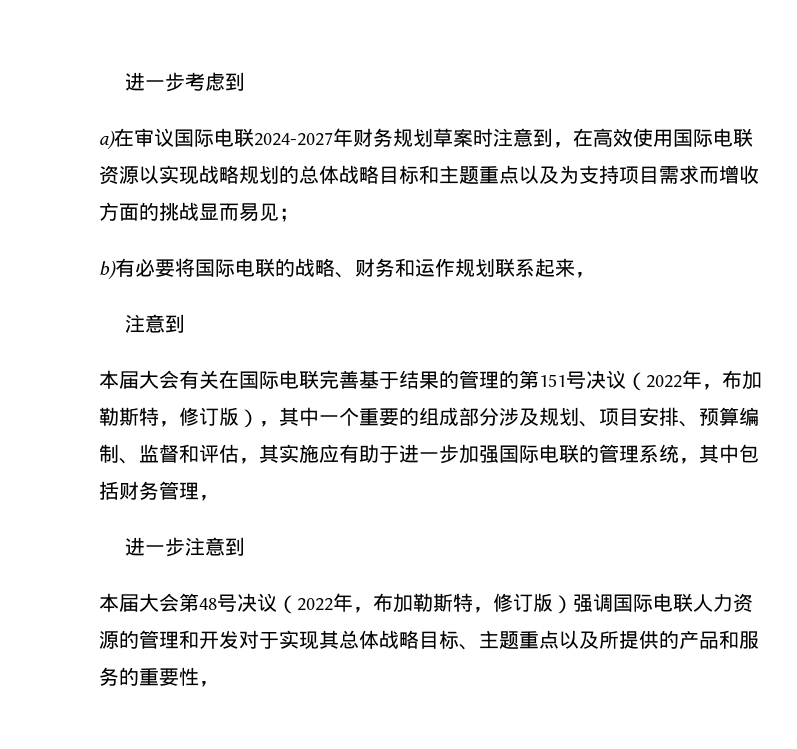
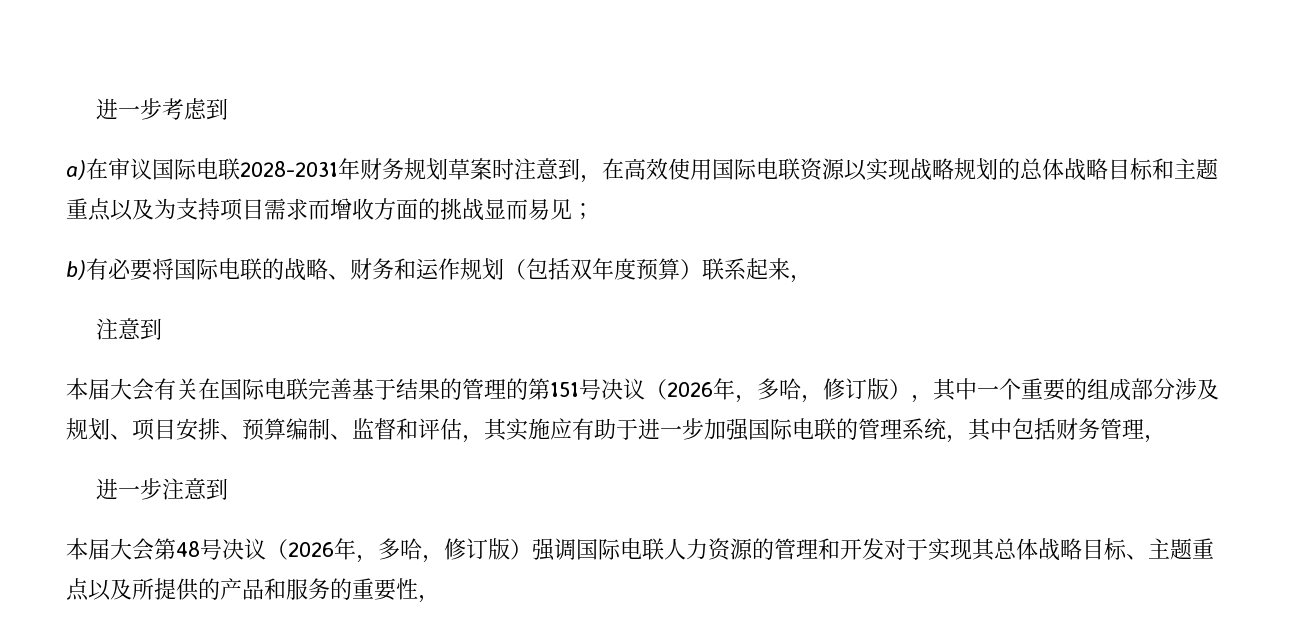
- a)在审议国际电联2024-2027年财务规划草案时注意到，在高效使用国际电联资源以实现战略规划的总体战略目标和主题重点以及为支持项目需求而增收方面的挑战显而易见；
+ a)在审议国际电联2028-2031年财务规划草案时注意到，在高效使用国际电联资源以实现战略规划的总体战略目标和主题重点以及为支持项目需求而增收方面的挑战显而易见；
- b)有必要将国际电联的战略、财务和运作规划联系起来，
+ b)有必要将国际电联的战略、财务和运作规划（包括双年度预算）联系起来，
- 本届大会有关在国际电联完善基于结果的管理的第151号决议（2022年，布加勒斯特，修订版），其中一个重要的组成部分涉及规划、项目安排、预算编制、监督和评估，其实施应有助于进一步加强国际电联的管理系统，其中包括财务管理，
+ 本届大会有关在国际电联完善基于结果的管理的第151号决议（2026年，多哈，修订版），其中一个重要的组成部分涉及规划、项目安排、预算编制、监督和评估，其实施应有助于进一步加强国际电联的管理系统，其中包括财务管理，
- 本届大会第48号决议（2022年，布加勒斯特，修订版）强调国际电联人力资源的管理和开发对于实现其总体战略目标、主题重点以及所提供的产品和服务的重要性，
+ 本届大会第48号决议（2026年，多哈，修订版）强调国际电联人力资源的管理和开发对于实现其总体战略目标、主题重点以及所提供的产品和服务的重要性，

